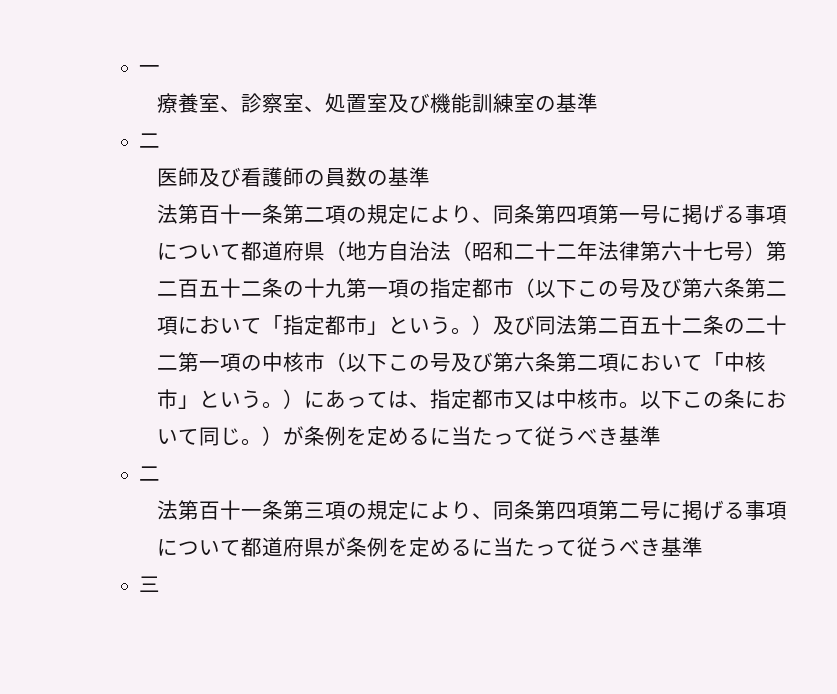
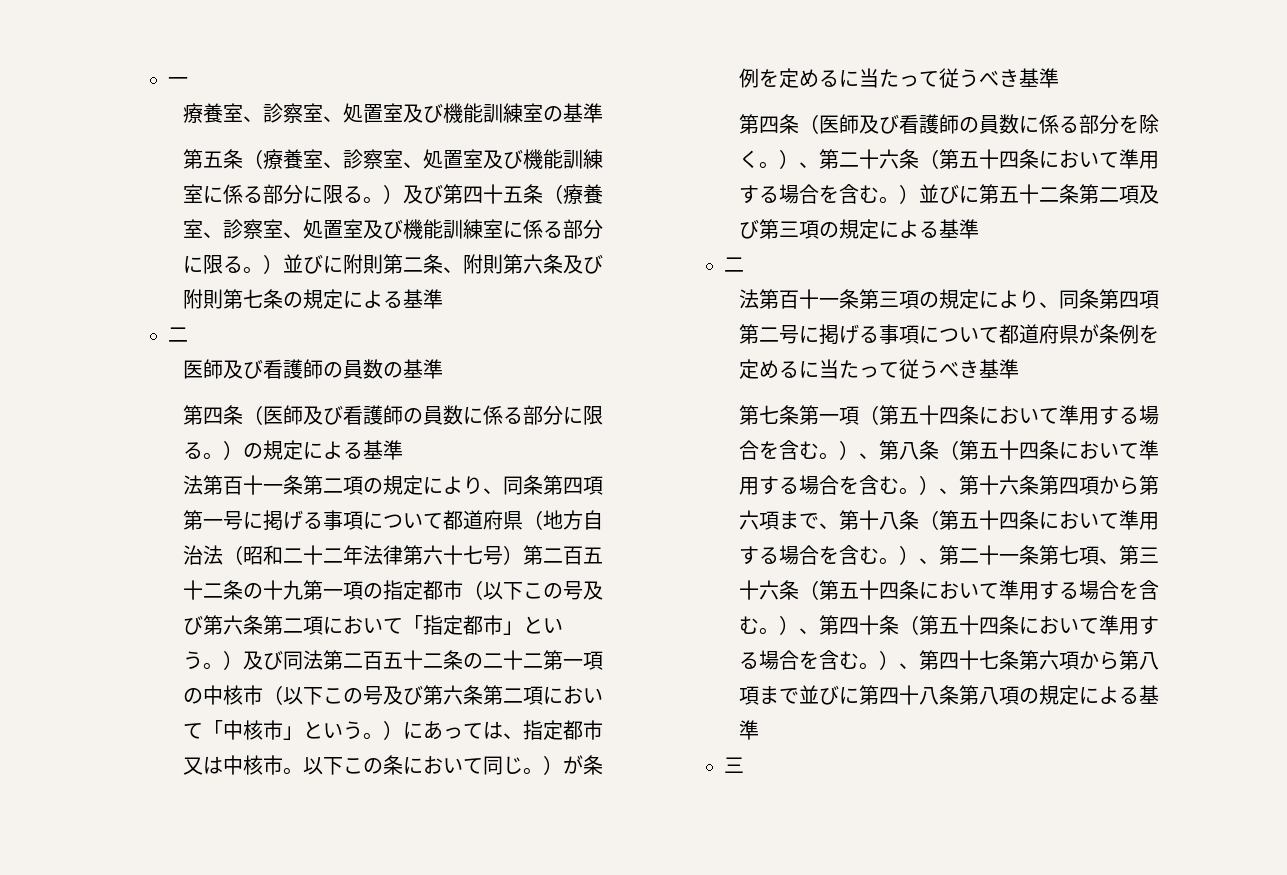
+ 第五条（療養室、診察室、処置室及び機能訓練室に係る部分に限る。）及び第四十五条（療養室、診察室、処置室及び機能訓練室に係る部分に限る。）並びに附則第二条、附則第六条及び附則第七条の規定による基準
+ 第四条（医師及び看護師の員数に係る部分に限る。）の規定による基準
+ 第四条（医師及び看護師の員数に係る部分を除く。）、第二十六条（第五十四条において準用する場合を含む。）並びに第五十二条第二項及び第三項の規定による基準
+ 第七条第一項（第五十四条において準用する場合を含む。）、第八条（第五十四条において準用する場合を含む。）、第十六条第四項から第六項まで、第十八条（第五十四条において準用する場合を含む。）、第二十一条第七項、第三十六条（第五十四条において準用する場合を含む。）、第四十条（第五十四条において準用する場合を含む。）、第四十七条第六項から第八項まで並びに第四十八条第八項の規定による基準

